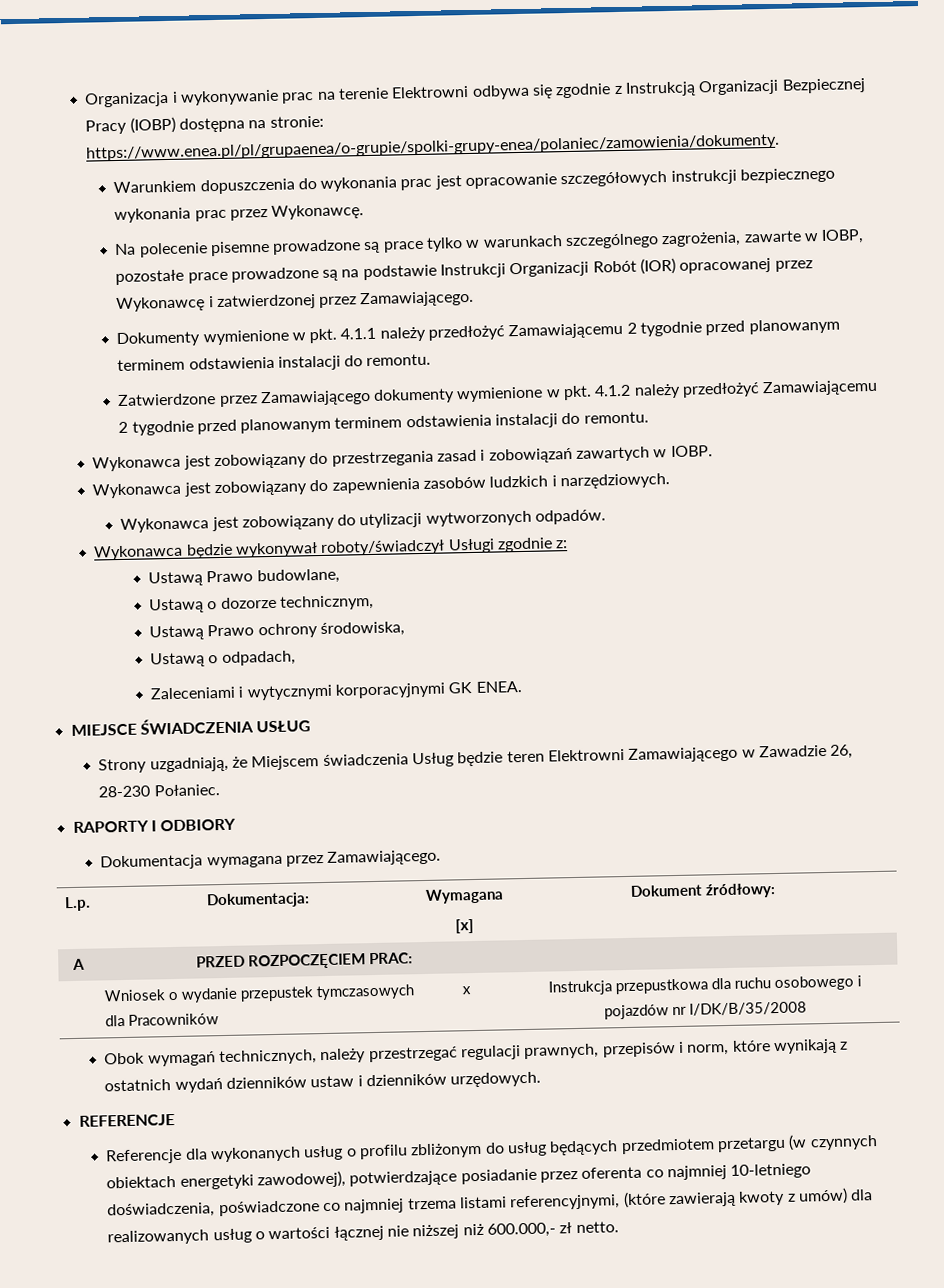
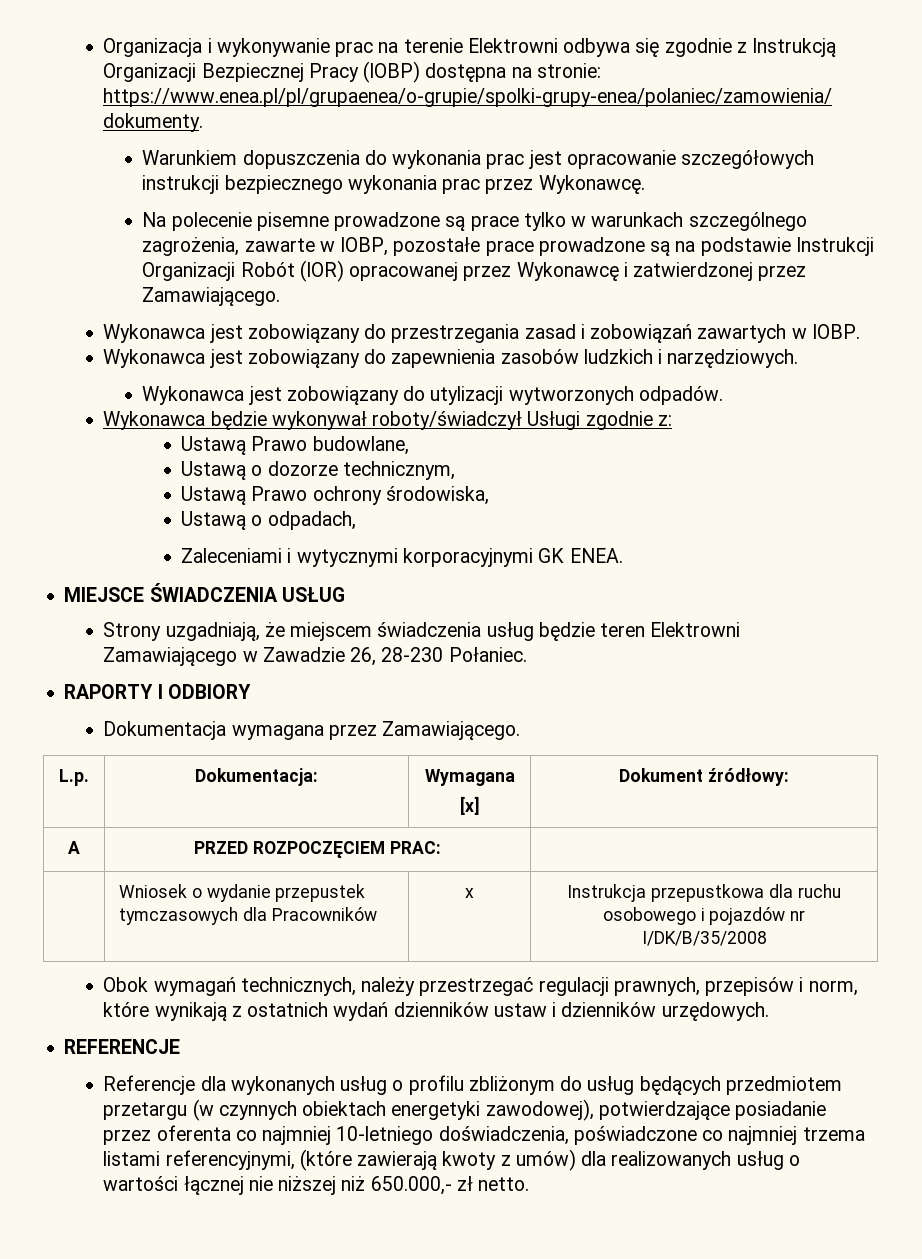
- Dokumenty wymienione w pkt. 4.1.1 należy przedłożyć Zamawiającemu 2 tygodnie przed planowanym terminem odstawienia instalacji do remontu.
- Zatwierdzone przez Zamawiającego dokumenty wymienione w pkt. 4.1.2 należy przedłożyć Zamawiającemu 2 tygodnie przed planowanym terminem odstawienia instalacji do remontu.
- Strony uzgadniają, że Miejscem świadczenia Usług będzie teren Elektrowni Zamawiającego w Zawadzie 26, 28-230 Połaniec.
+ Strony uzgadniają, że miejscem świadczenia usług będzie teren Elektrowni Zamawiającego w Zawadzie 26, 28-230 Połaniec.
- Referencje dla wykonanych usług o profilu zbliżonym do usług będących przedmiotem przetargu (w czynnych obiektach energetyki zawodowej), potwierdzające posiadanie przez oferenta co najmniej 10-letniego doświadczenia, poświadczone co najmniej trzema listami referencyjnymi, (które zawierają kwoty z umów) dla realizowanych usług o wartości łącznej nie niższej niż 600.000,- zł netto.
+ Referencje dla wykonanych usług o profilu zbliżonym do usług będących przedmiotem przetargu (w czynnych obiektach energetyki zawodowej), potwierdzające posiadanie przez oferenta co najmniej 10-letniego doświadczenia, poświadczone co najmniej trzema listami referencyjnymi, (które zawierają kwoty z umów) dla realizowanych usług o wartości łącznej nie niższej niż 650.000,- zł netto.

